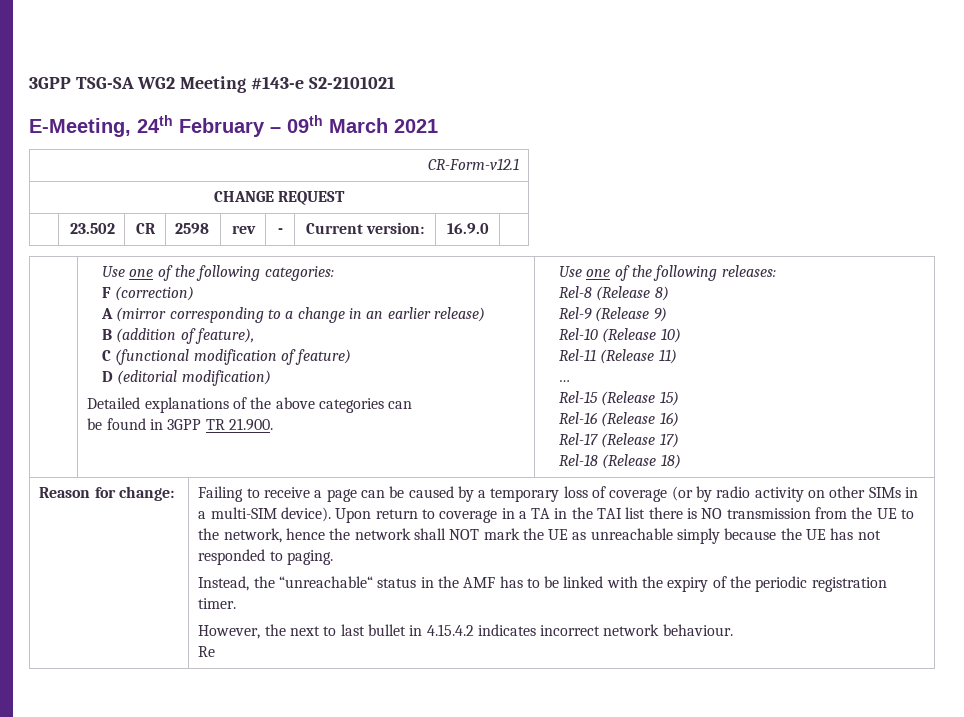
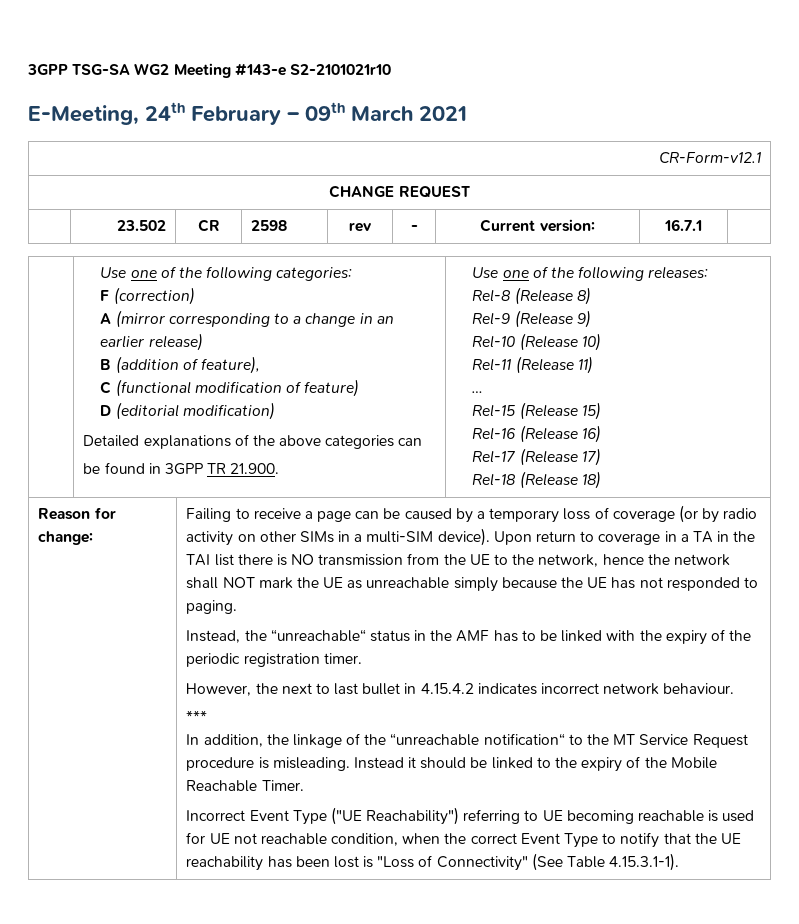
- 3GPP TSG-SA WG2 Meeting #143-e S2-2101021
+ 3GPP TSG-SA WG2 Meeting #143-e S2-2101021r10
- | 23.502 | CR | 2598 | rev | - | Current version: | 16.9.0 |
+ | 23.502 | CR | 2598 | rev | - | Current version: | 16.7.1 |
- Re
+ ***
+ In addition, the linkage of the “unreachable notification“ to the MT Service Request procedure is misleading. Instead it should be linked to the expiry of the Mobile Reachable Timer.
+ Incorrect Event Type ("UE Reachability") referring to UE becoming reachable is used for UE not reachable condition, when the correct Event Type to notify that the UE reachability has been lost is "Loss of Connectivity" (See Table 4.15.3.1-1).

